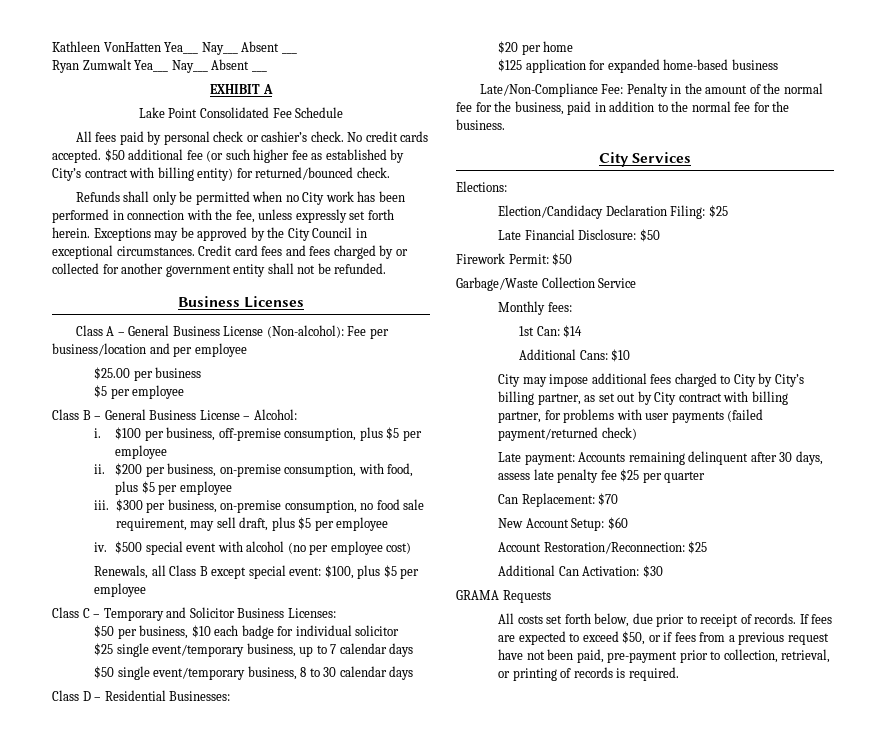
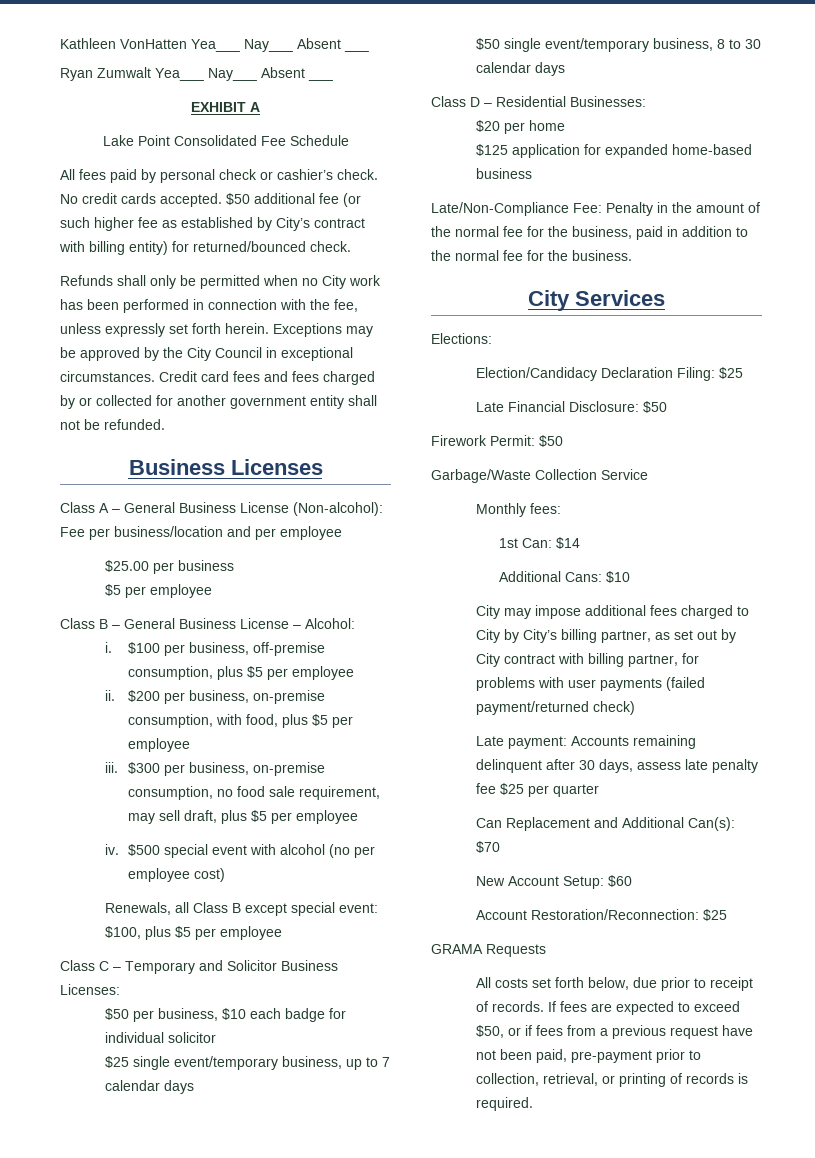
- Can Replacement: $70
+ Can Replacement and Additional Can(s): $70
- Additional Can Activation: $30

